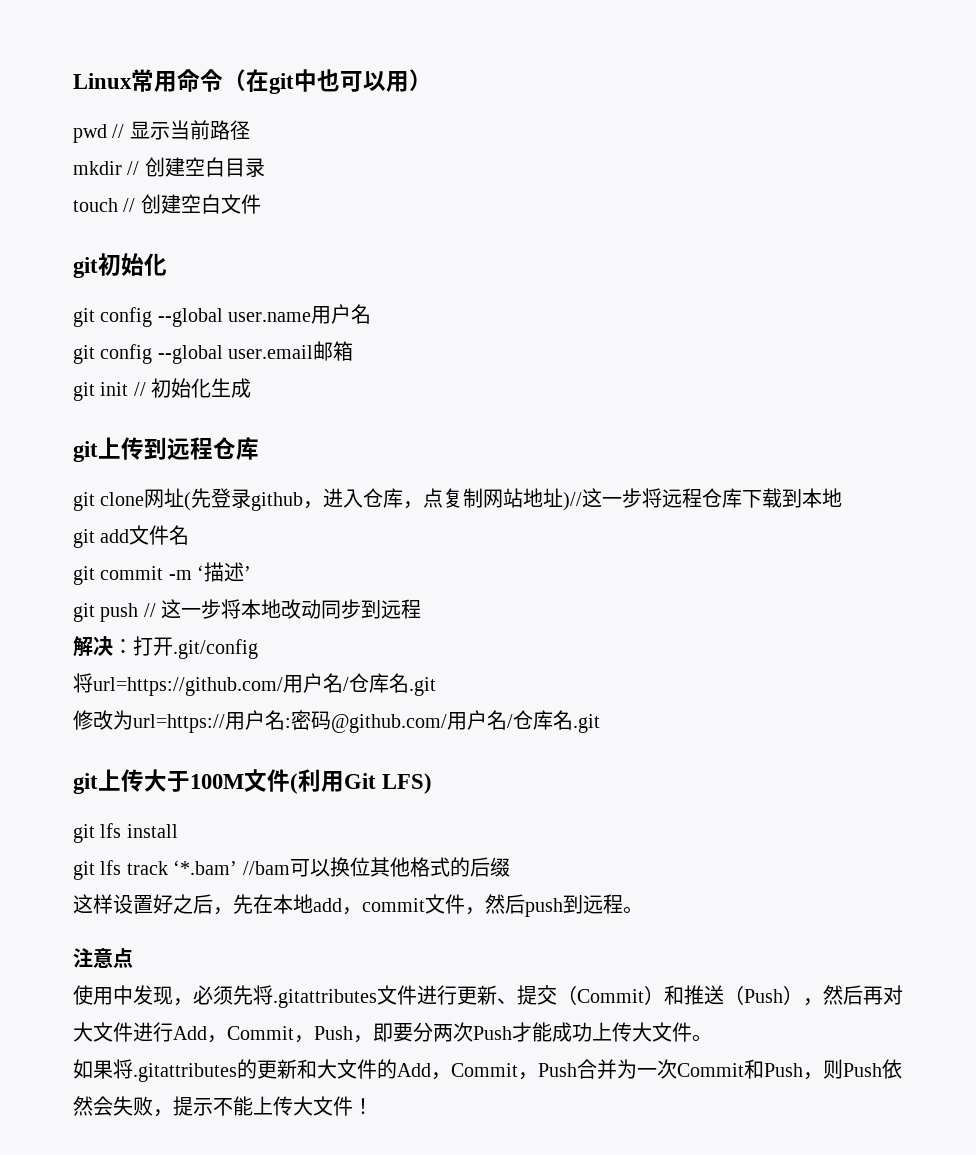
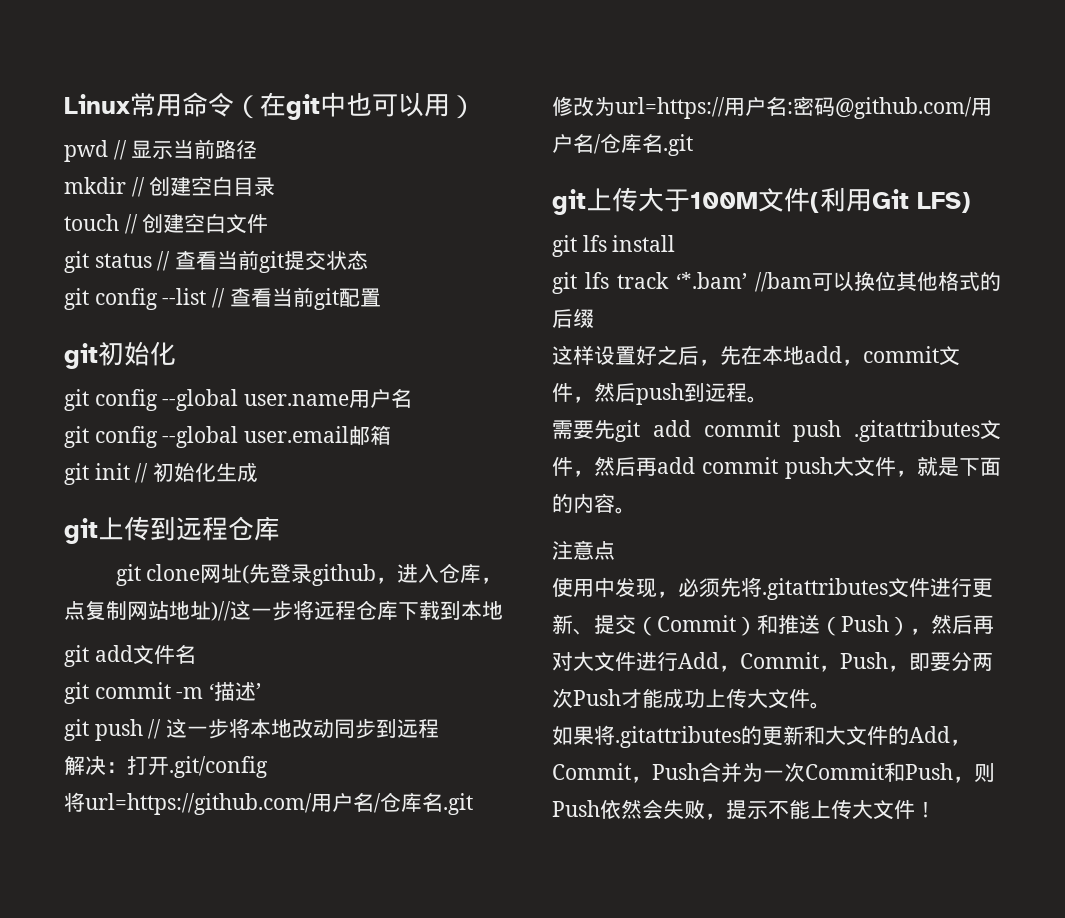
+ git status // 查看当前git提交状态
+ git config --list // 查看当前git配置
+ 需要先git add commit push .gitattributes文件，然后再add commit push大文件，就是下面的内容。

